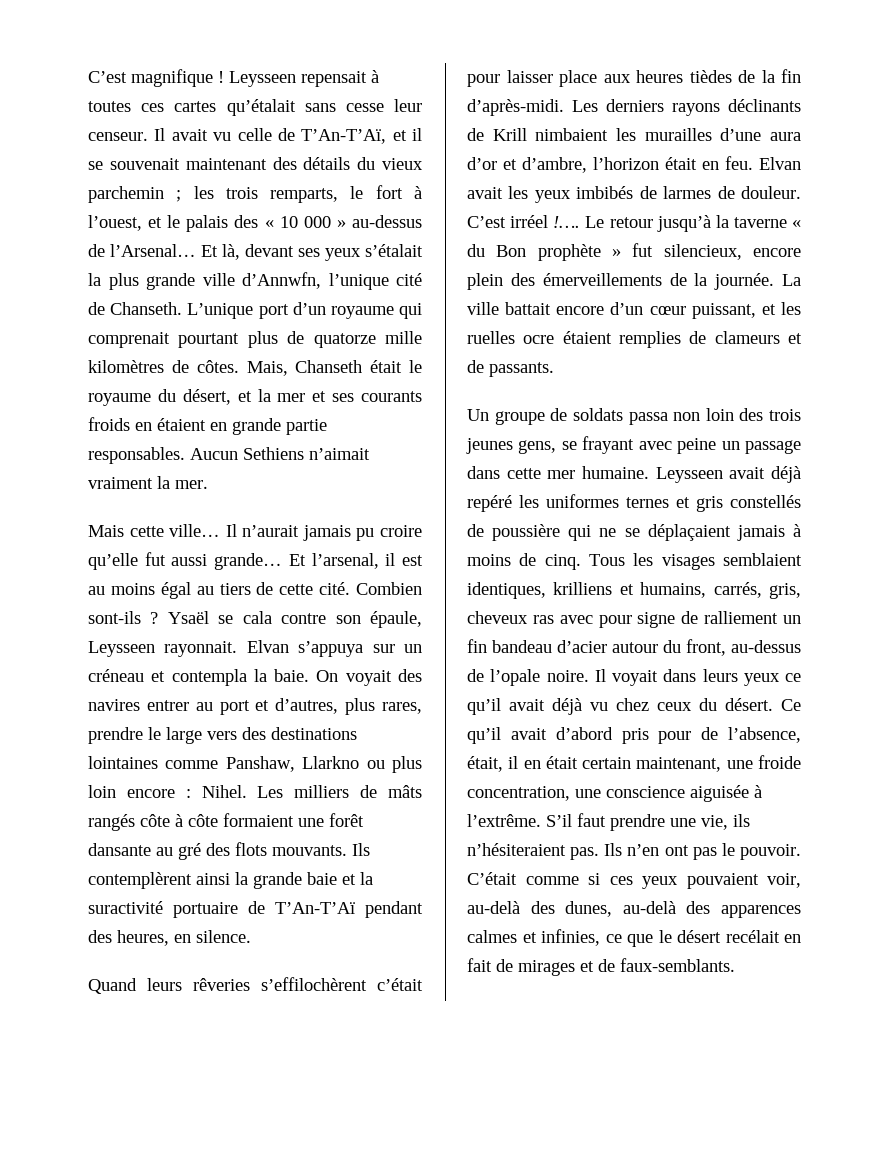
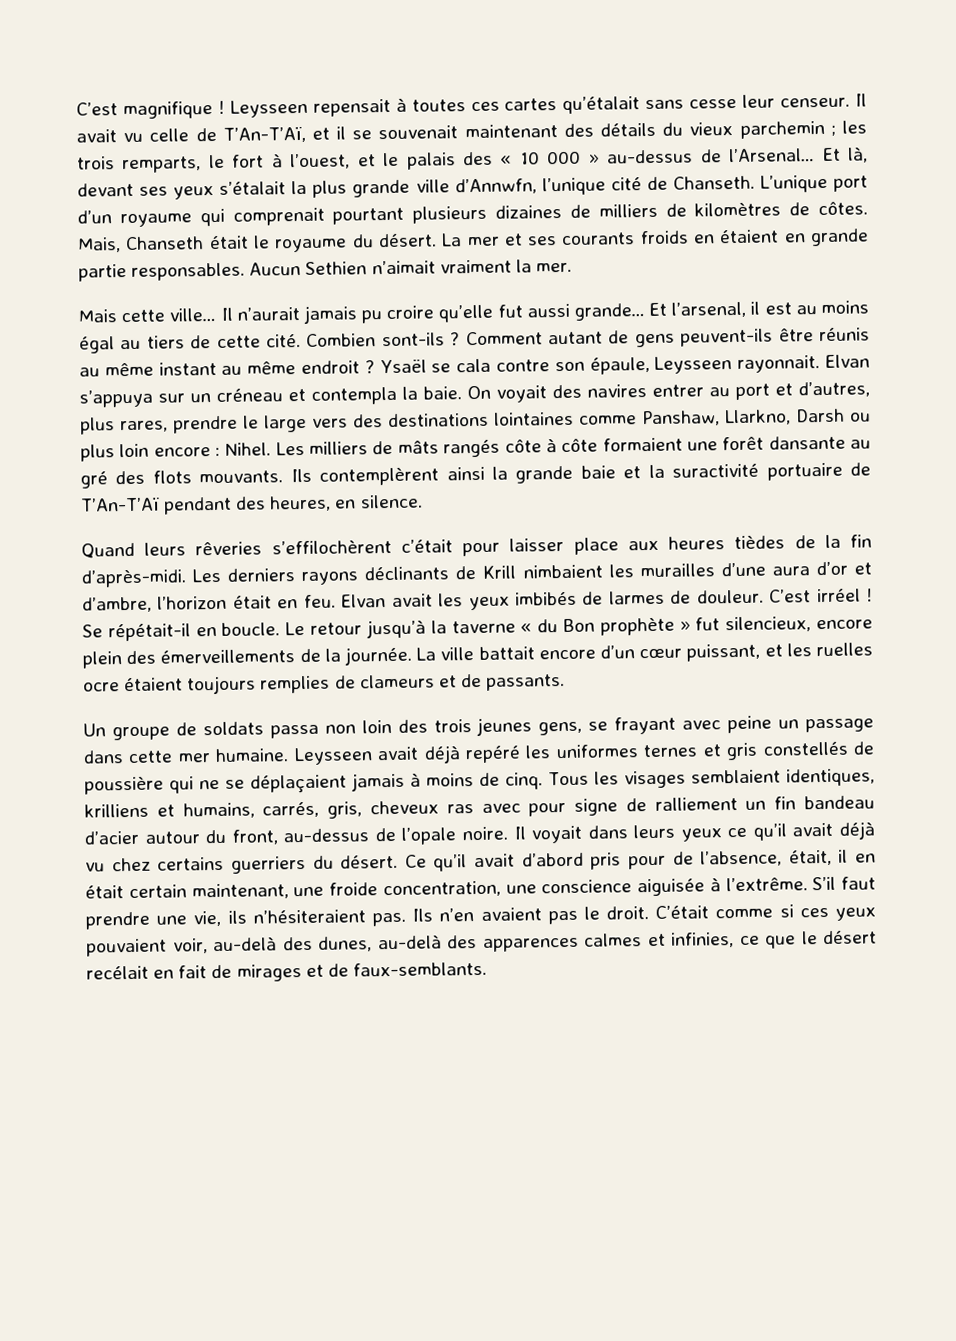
- L’unique port d’un royaume qui comprenait pourtant plus de quatorze mille kilomètres de côtes.
+ L’unique port d’un royaume qui comprenait pourtant plusieurs dizaines de milliers de kilomètres de côtes.
- Mais, Chanseth était le royaume du désert, et la mer et ses courants froids en étaient en grande partie responsables.
+ Mais, Chanseth était le royaume du désert. La mer et ses courants froids en étaient en grande partie responsables.
- Aucun Sethiens n’aimait vraiment la mer.
+ Aucun Sethien n’aimait vraiment la mer.
+ Comment autant de gens peuvent-ils être réunis au même instant au même endroit ?
- On voyait des navires entrer au port et d’autres, plus rares, prendre le large vers des destinations lointaines comme Panshaw, Llarkno ou plus loin encore : Nihel.
+ On voyait des navires entrer au port et d’autres, plus rares, prendre le large vers des destinations lointaines comme Panshaw, Llarkno, Darsh ou plus loin encore : Nihel.
- C’est irréel !….
+ C’est irréel ! Se répétait-il en boucle.
- La ville battait encore d’un cœur puissant, et les ruelles ocre étaient remplies de clameurs et de passants.
+ La ville battait encore d’un cœur puissant, et les ruelles ocre étaient toujours remplies de clameurs et de passants.
- Il voyait dans leurs yeux ce qu’il avait déjà vu chez ceux du désert.
+ Il voyait dans leurs yeux ce qu’il avait déjà vu chez certains guerriers du désert.
- Ils n’en ont pas le pouvoir.
+ Ils n’en avaient pas le droit.

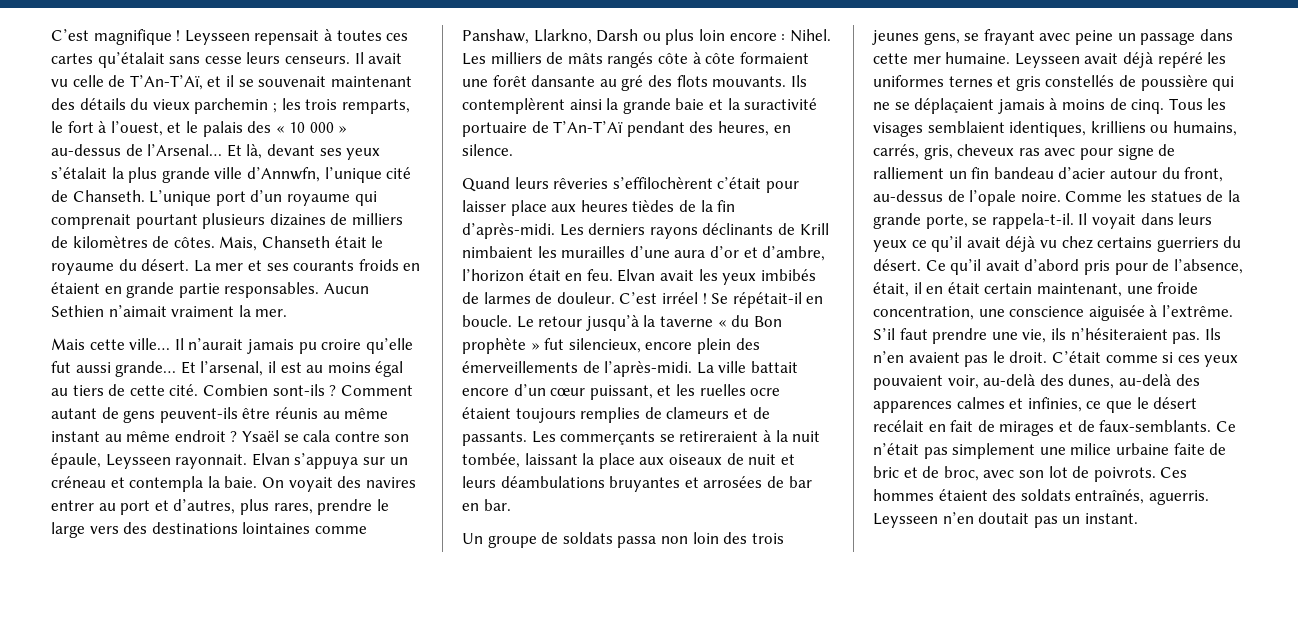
- Leysseen repensait à toutes ces cartes qu’étalait sans cesse leur censeur.
+ Leysseen repensait à toutes ces cartes qu’étalait sans cesse leurs censeurs.
- Le retour jusqu’à la taverne « du Bon prophète » fut silencieux, encore plein des émerveillements de la journée.
+ Le retour jusqu’à la taverne « du Bon prophète » fut silencieux, encore plein des émerveillements de l’après-midi.
+ Les commerçants se retireraient à la nuit tombée, laissant la place aux oiseaux de nuit et leurs déambulations bruyantes et arrosées de bar en bar.
- Tous les visages semblaient identiques, krilliens et humains, carrés, gris, cheveux ras avec pour signe de ralliement un fin bandeau d’acier autour du front, au-dessus de l’opale noire.
+ Tous les visages semblaient identiques, krilliens ou humains, carrés, gris, cheveux ras avec pour signe de ralliement un fin bandeau d’acier autour du front, au-dessus de l’opale noire.
+ Comme les statues de la grande porte, se rappela-t-il.
+ Ce n’était pas simplement une milice urbaine faite de bric et de broc, avec son lot de poivrots. Ces hommes étaient des soldats entraînés, aguerris. Leysseen n’en doutait pas un instant.

